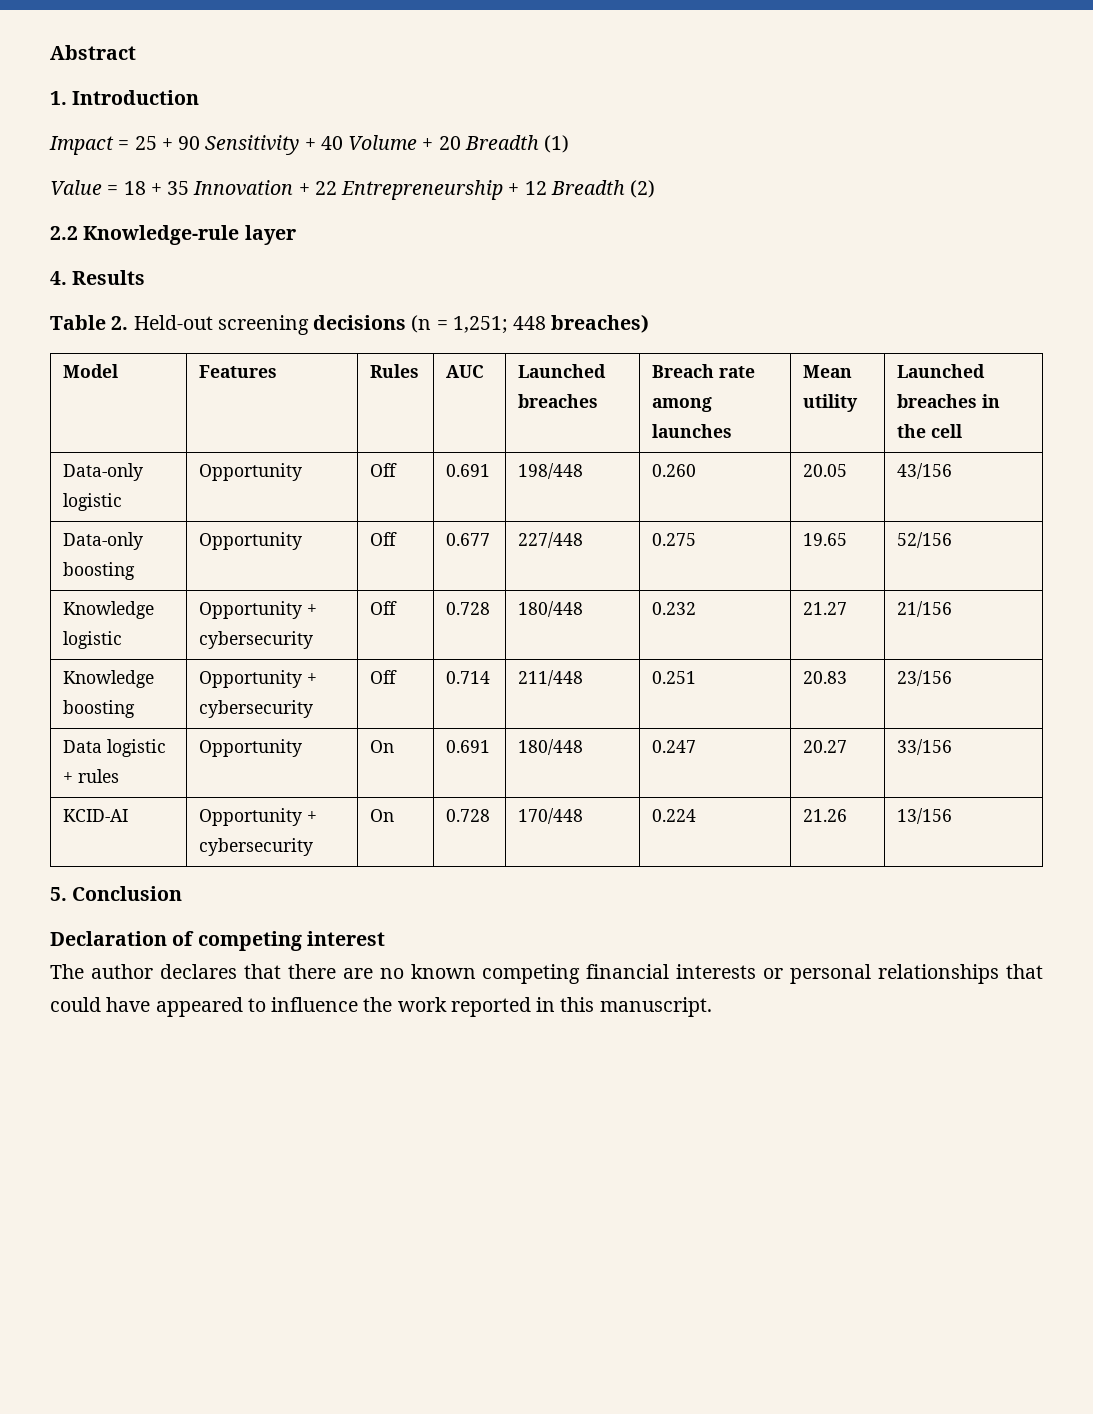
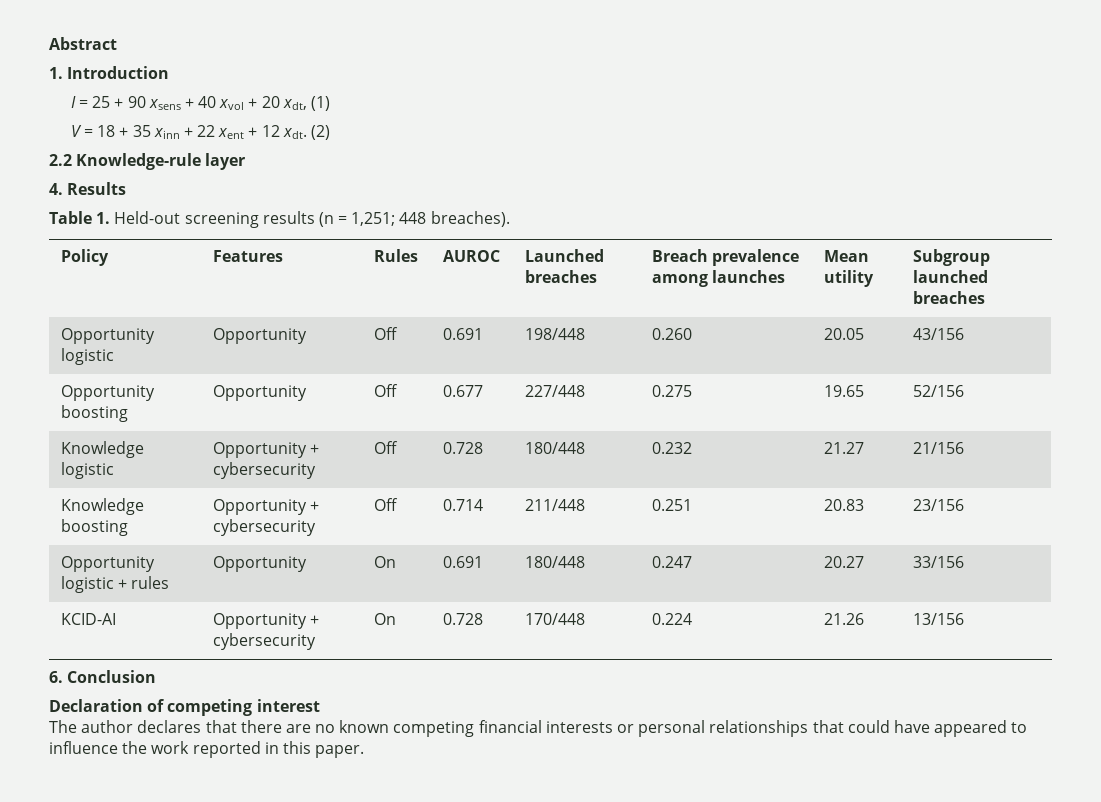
- Impact = 25 + 90 Sensitivity + 40 Volume + 20 Breadth (1)
+ I = 25 + 90 xsens + 40 xvol + 20 xdt, (1)
- Value = 18 + 35 Innovation + 22 Entrepreneurship + 12 Breadth (2)
+ V = 18 + 35 xinn + 22 xent + 12 xdt. (2)
- Table 2. Held-out screening decisions (n = 1,251; 448 breaches)
- Model | Features | Rules | AUC | Launched breaches | Breach rate among launches | Mean utility | Launched breaches in the cell
- Data-only logistic | Opportunity | Off | 0.691 | 198/448 | 0.260 | 20.05 | 43/156
+ Table 1. Held-out screening results (n = 1,251; 448 breaches).
+ Policy | Features | Rules | AUROC | Launched breaches | Breach prevalence among launches | Mean utility | Subgroup launched breaches
+ Opportunity logistic | Opportunity | Off | 0.691 | 198/448 | 0.260 | 20.05 | 43/156
- Data-only boosting | Opportunity | Off | 0.677 | 227/448 | 0.275 | 19.65 | 52/156
+ Opportunity boosting | Opportunity | Off | 0.677 | 227/448 | 0.275 | 19.65 | 52/156
- Data logistic + rules | Opportunity | On | 0.691 | 180/448 | 0.247 | 20.27 | 33/156
+ Opportunity logistic + rules | Opportunity | On | 0.691 | 180/448 | 0.247 | 20.27 | 33/156
- 5. Conclusion
+ 6. Conclusion
- The author declares that there are no known competing financial interests or personal relationships that could have appeared to influence the work reported in this manuscript.
+ The author declares that there are no known competing financial interests or personal relationships that could have appeared to influence the work reported in this paper.

